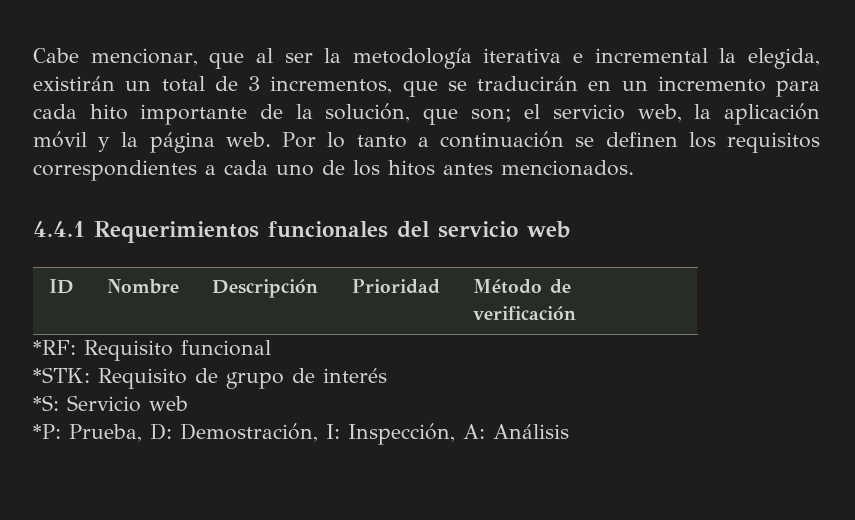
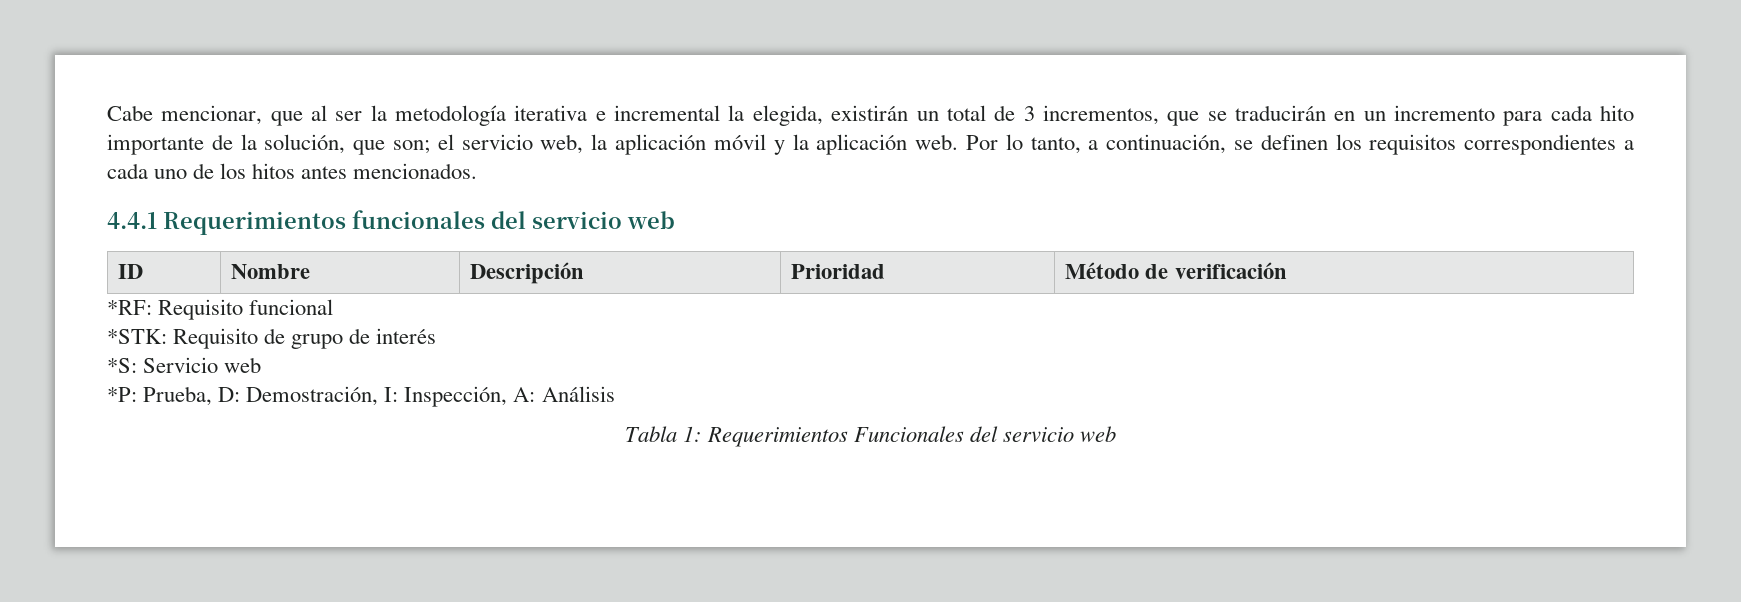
- Cabe mencionar, que al ser la metodología iterativa e incremental la elegida, existirán un total de 3 incrementos, que se traducirán en un incremento para cada hito importante de la solución, que son; el servicio web, la aplicación móvil y la página web.
+ Cabe mencionar, que al ser la metodología iterativa e incremental la elegida, existirán un total de 3 incrementos, que se traducirán en un incremento para cada hito importante de la solución, que son; el servicio web, la aplicación móvil y la aplicación web.
- Por lo tanto a continuación se definen los requisitos correspondientes a cada uno de los hitos antes mencionados.
+ Por lo tanto, a continuación, se definen los requisitos correspondientes a cada uno de los hitos antes mencionados.
+ Tabla 1: Requerimientos Funcionales del servicio web

